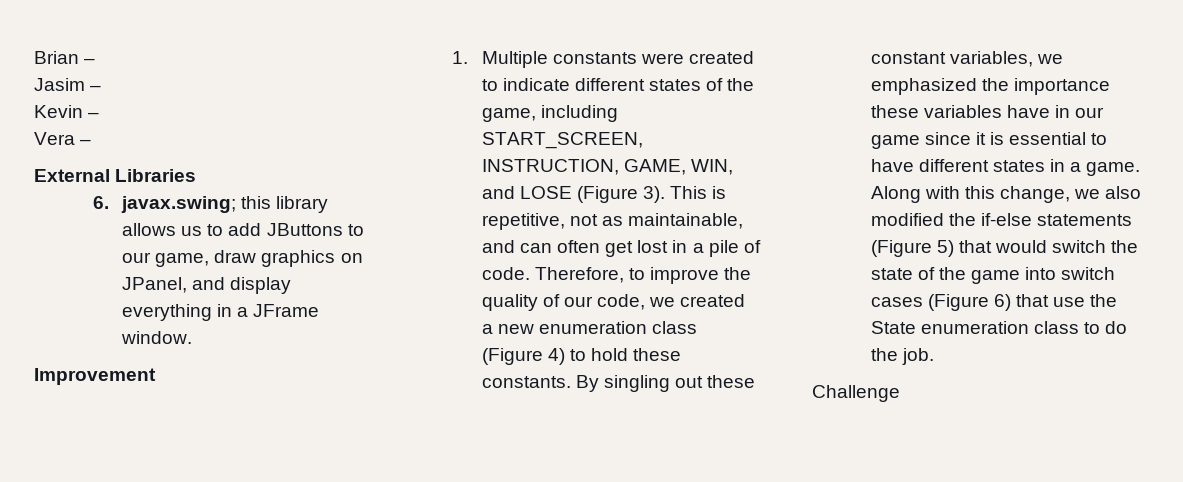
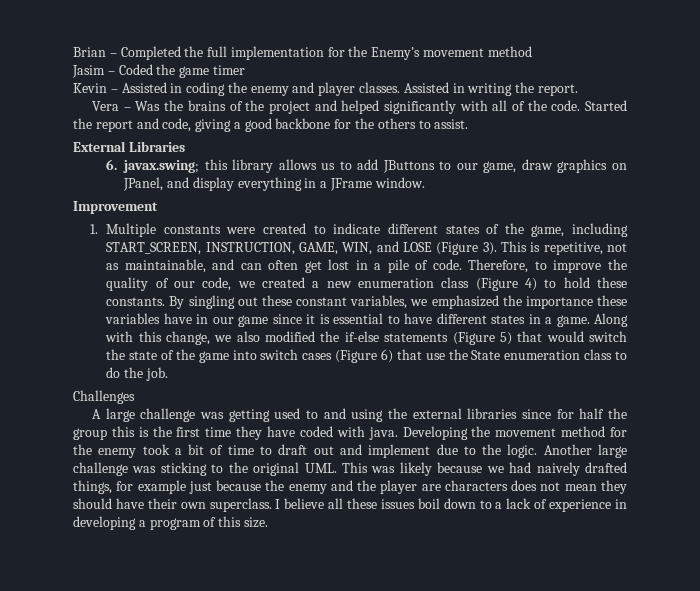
- Brian –
- Jasim –
- Kevin –
- Vera –
+ Brian – Completed the full implementation for the Enemy’s movement method
+ Jasim – Coded the game timer
+ Kevin – Assisted in coding the enemy and player classes. Assisted in writing the report.
+ Vera – Was the brains of the project and helped significantly with all of the code. Started the report and code, giving a good backbone for the others to assist.
- Challenge
+ Challenges
+ A large challenge was getting used to and using the external libraries since for half the group this is the first time they have coded with java. Developing the movement method for the enemy took a bit of time to draft out and implement due to the logic. Another large challenge was sticking to the original UML. This was likely because we had naively drafted things, for example just because the enemy and the player are characters does not mean they should have their own superclass. I believe all these issues boil down to a lack of experience in developing a program of this size.

